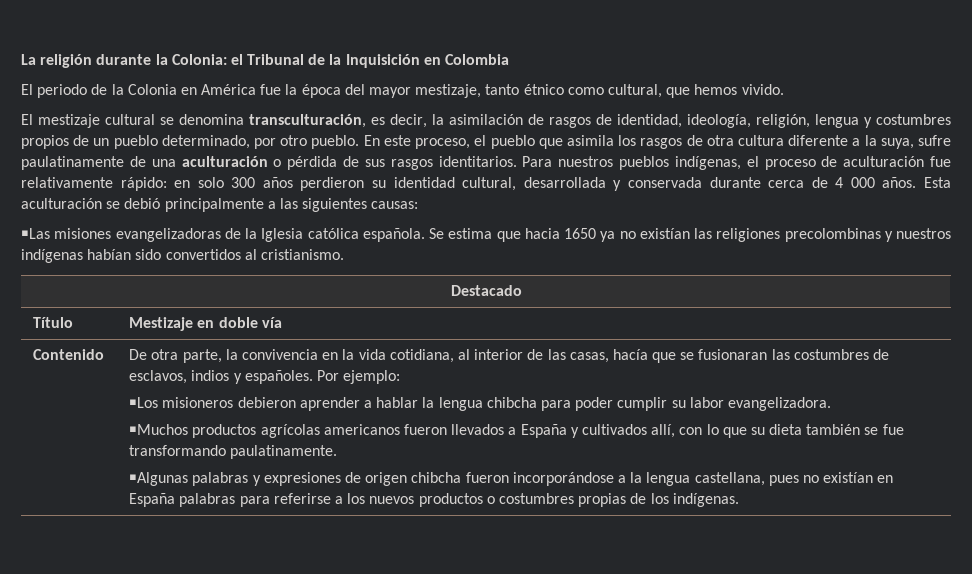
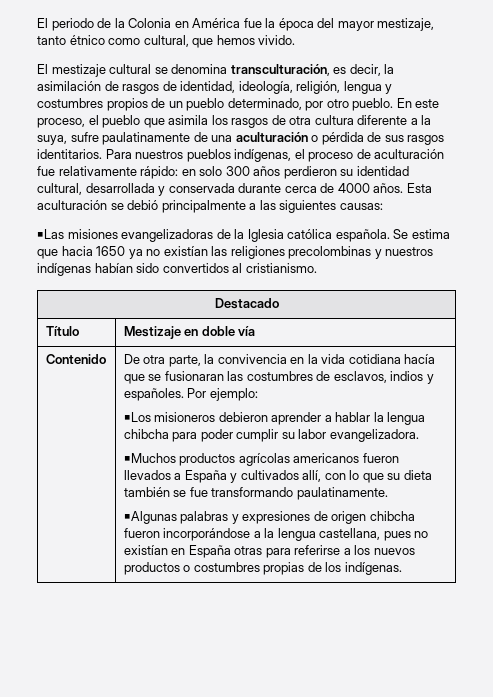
- La religión durante la Colonia: el Tribunal de la Inquisición en Colombia
- Para nuestros pueblos indígenas, el proceso de aculturación fue relativamente rápido: en solo 300 años perdieron su identidad cultural, desarrollada y conservada durante cerca de 4 000 años.
+ Para nuestros pueblos indígenas, el proceso de aculturación fue relativamente rápido: en solo 300 años perdieron su identidad cultural, desarrollada y conservada durante cerca de 4000 años.
- De otra parte, la convivencia en la vida cotidiana, al interior de las casas, hacía que se fusionaran las costumbres de esclavos, indios y españoles.
+ De otra parte, la convivencia en la vida cotidiana hacía que se fusionaran las costumbres de esclavos, indios y españoles.
- ￭Algunas palabras y expresiones de origen chibcha fueron incorporándose a la lengua castellana, pues no existían en España palabras para referirse a los nuevos productos o costumbres propias de los indígenas.
+ ￭Algunas palabras y expresiones de origen chibcha fueron incorporándose a la lengua castellana, pues no existían en España otras para referirse a los nuevos productos o costumbres propias de los indígenas.

